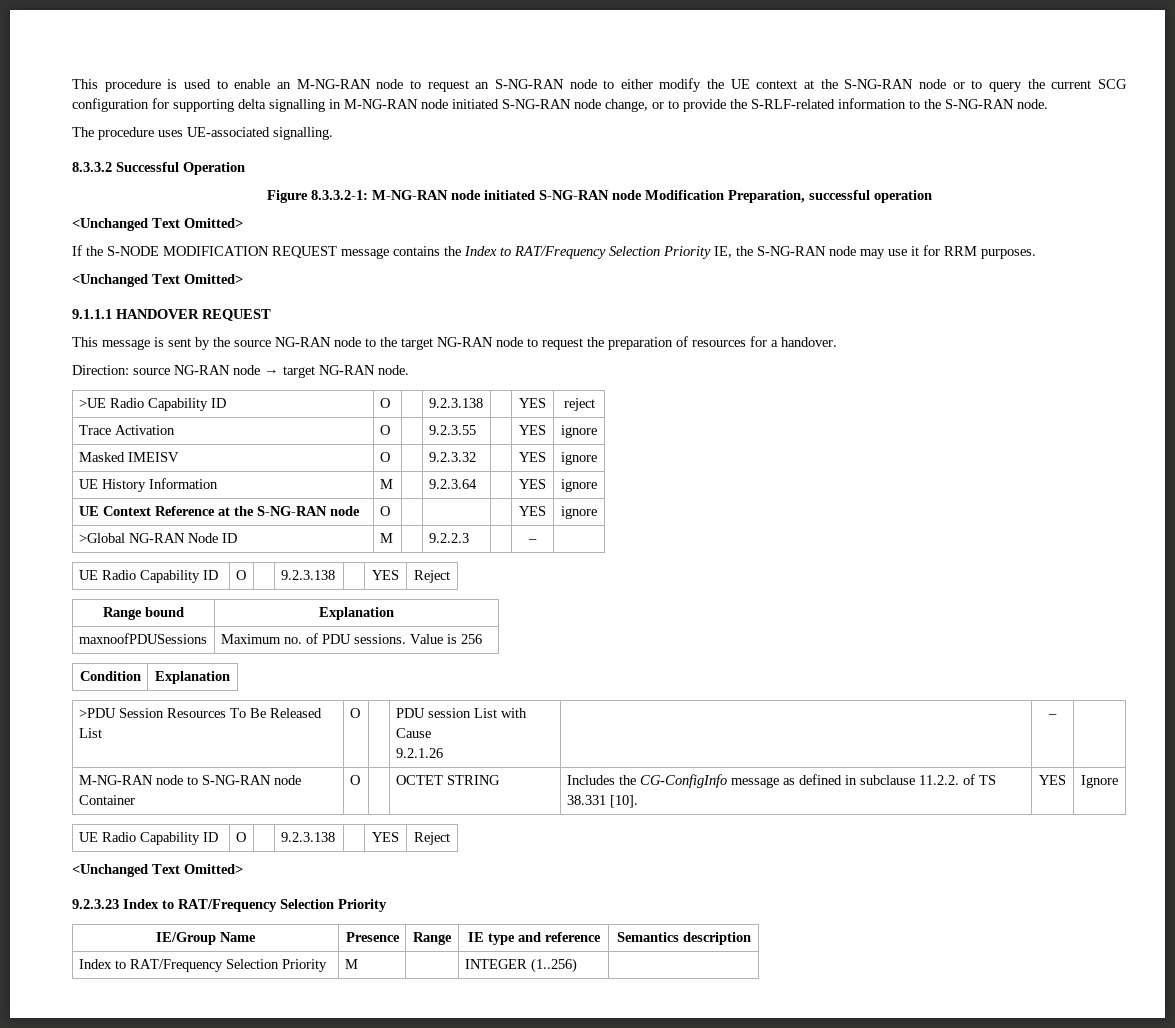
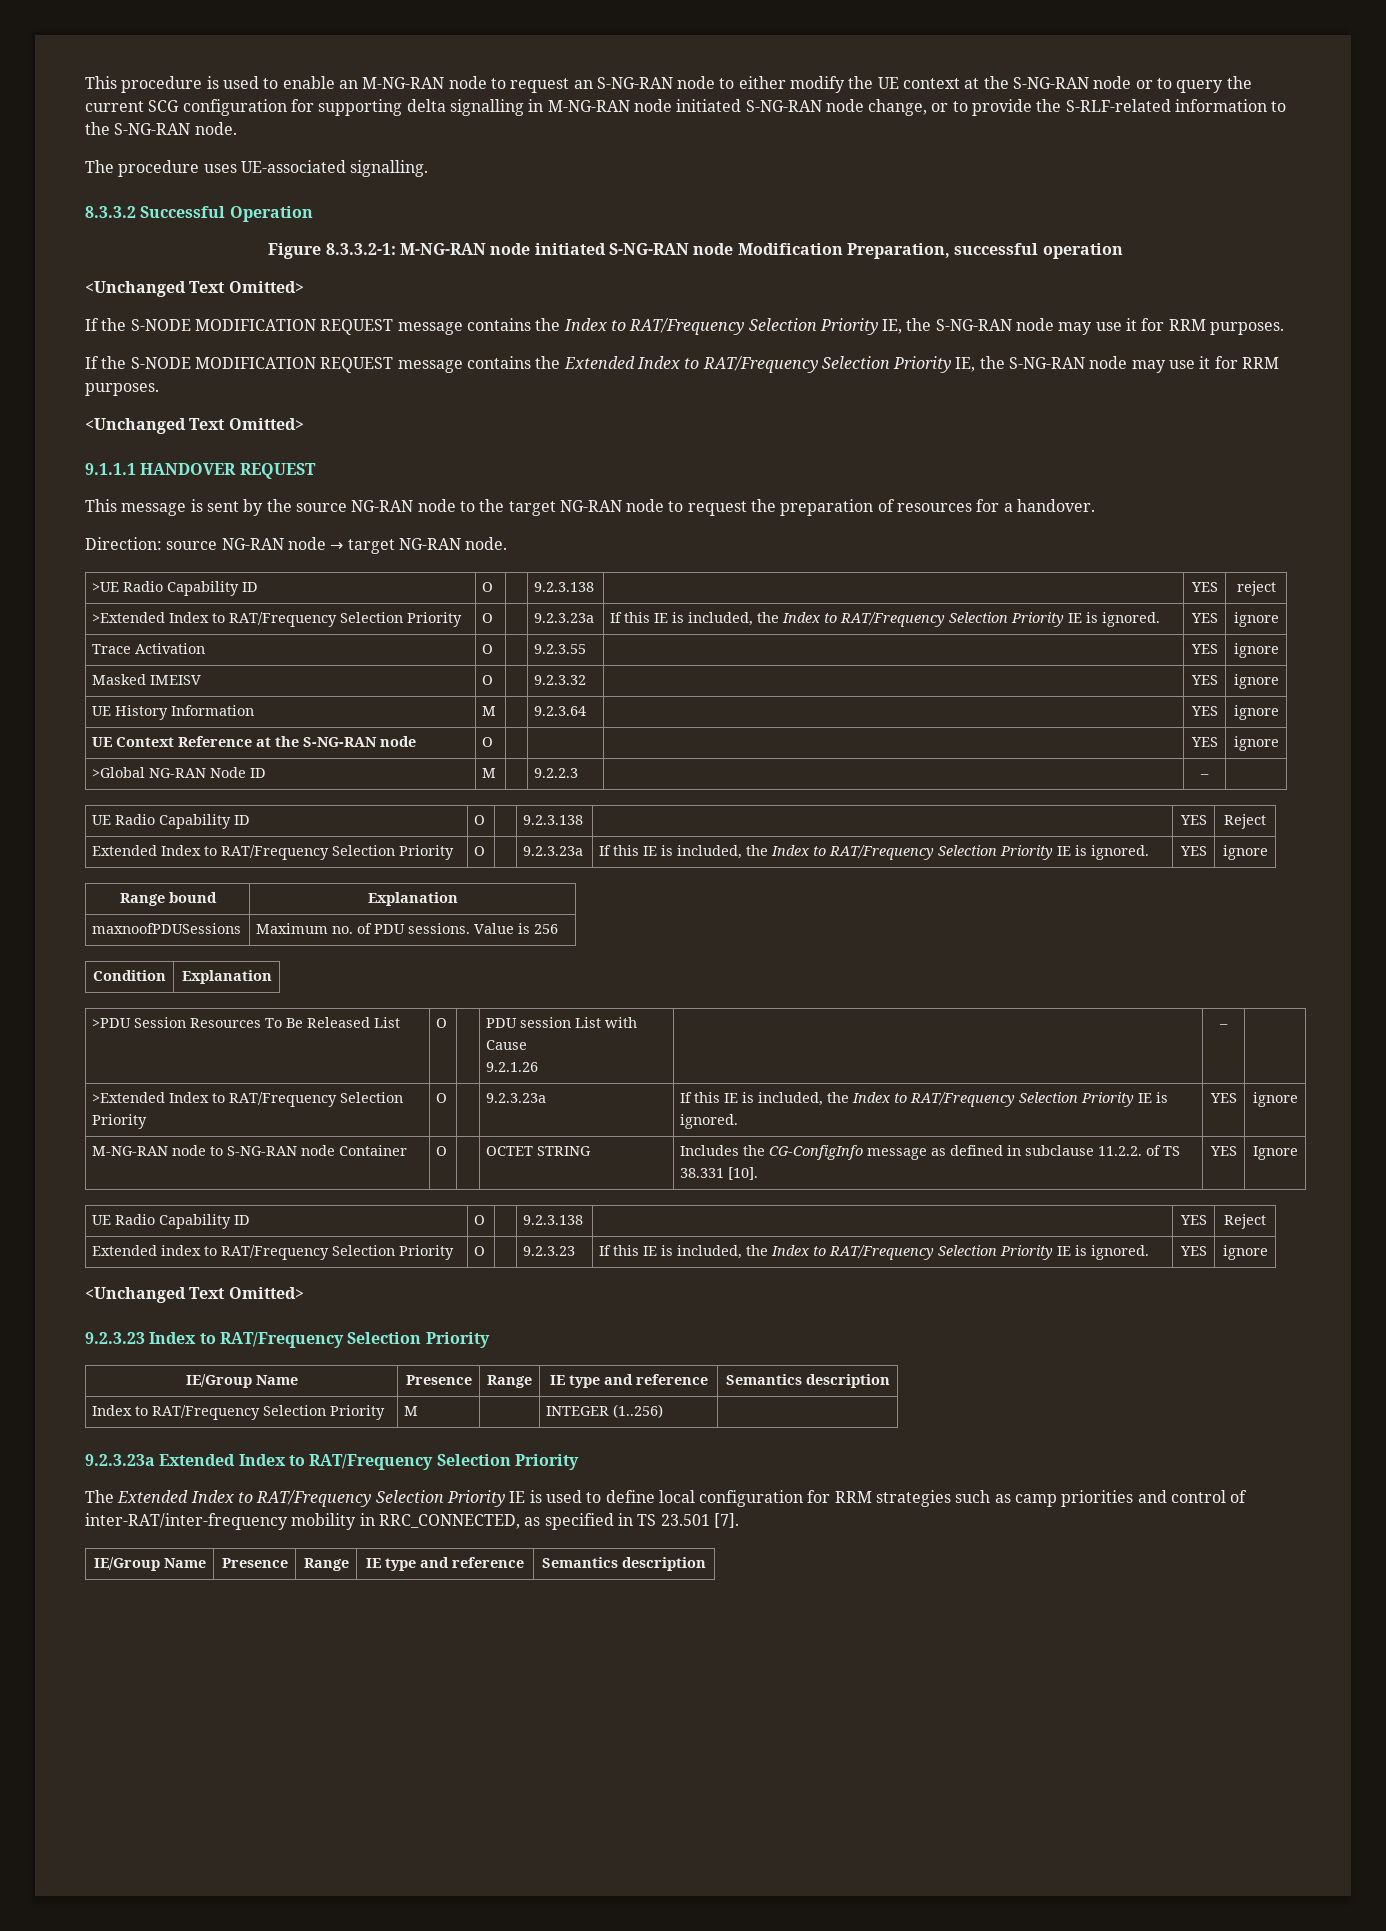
+ If the S-NODE MODIFICATION REQUEST message contains the Extended Index to RAT/Frequency Selection Priority IE, the S-NG-RAN node may use it for RRM purposes.
  >UE Radio Capability ID | O | | 9.2.3.138 | | YES | reject
+ >Extended Index to RAT/Frequency Selection Priority | O | | 9.2.3.23a | If this IE is included, the Index to RAT/Frequency Selection Priority IE is ignored. | YES | ignore
+ Extended Index to RAT/Frequency Selection Priority | O | | 9.2.3.23a | If this IE is included, the Index to RAT/Frequency Selection Priority IE is ignored. | YES | ignore
  >PDU Session Resources To Be Released List | O | | PDU session List with Cause
  9.2.1.26 | | – |
+ >Extended Index to RAT/Frequency Selection Priority | O | | 9.2.3.23a | If this IE is included, the Index to RAT/Frequency Selection Priority IE is ignored. | YES | ignore
+ Extended index to RAT/Frequency Selection Priority | O | | 9.2.3.23 | If this IE is included, the Index to RAT/Frequency Selection Priority IE is ignored. | YES | ignore
+ 9.2.3.23a Extended Index to RAT/Frequency Selection Priority
+ The Extended Index to RAT/Frequency Selection Priority IE is used to define local configuration for RRM strategies such as camp priorities and control of inter-RAT/inter-frequency mobility in RRC_CONNECTED, as specified in TS 23.501 [7].
+ IE/Group Name | Presence | Range | IE type and reference | Semantics description

